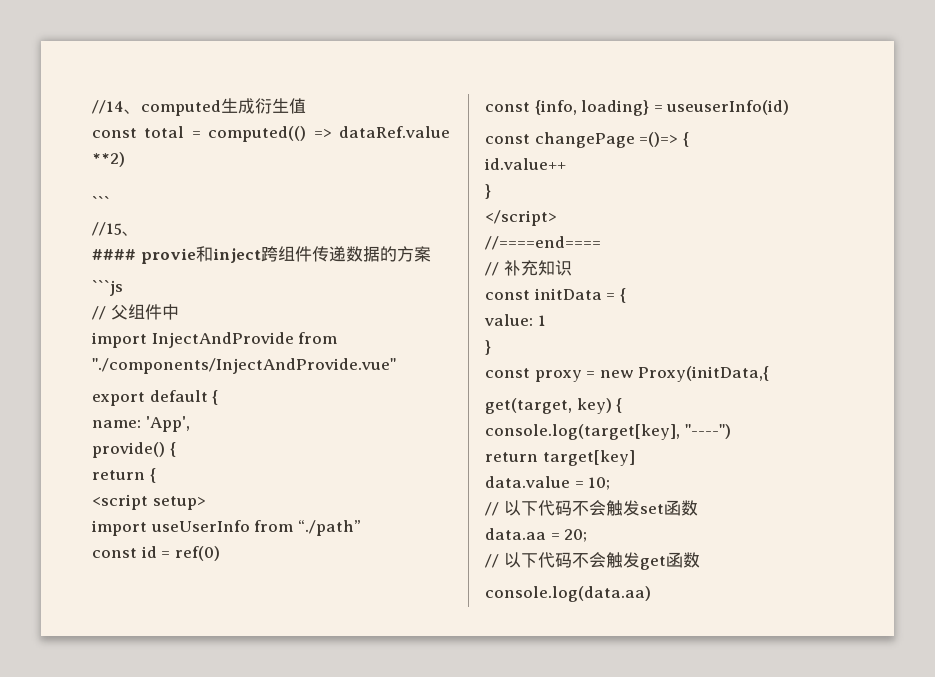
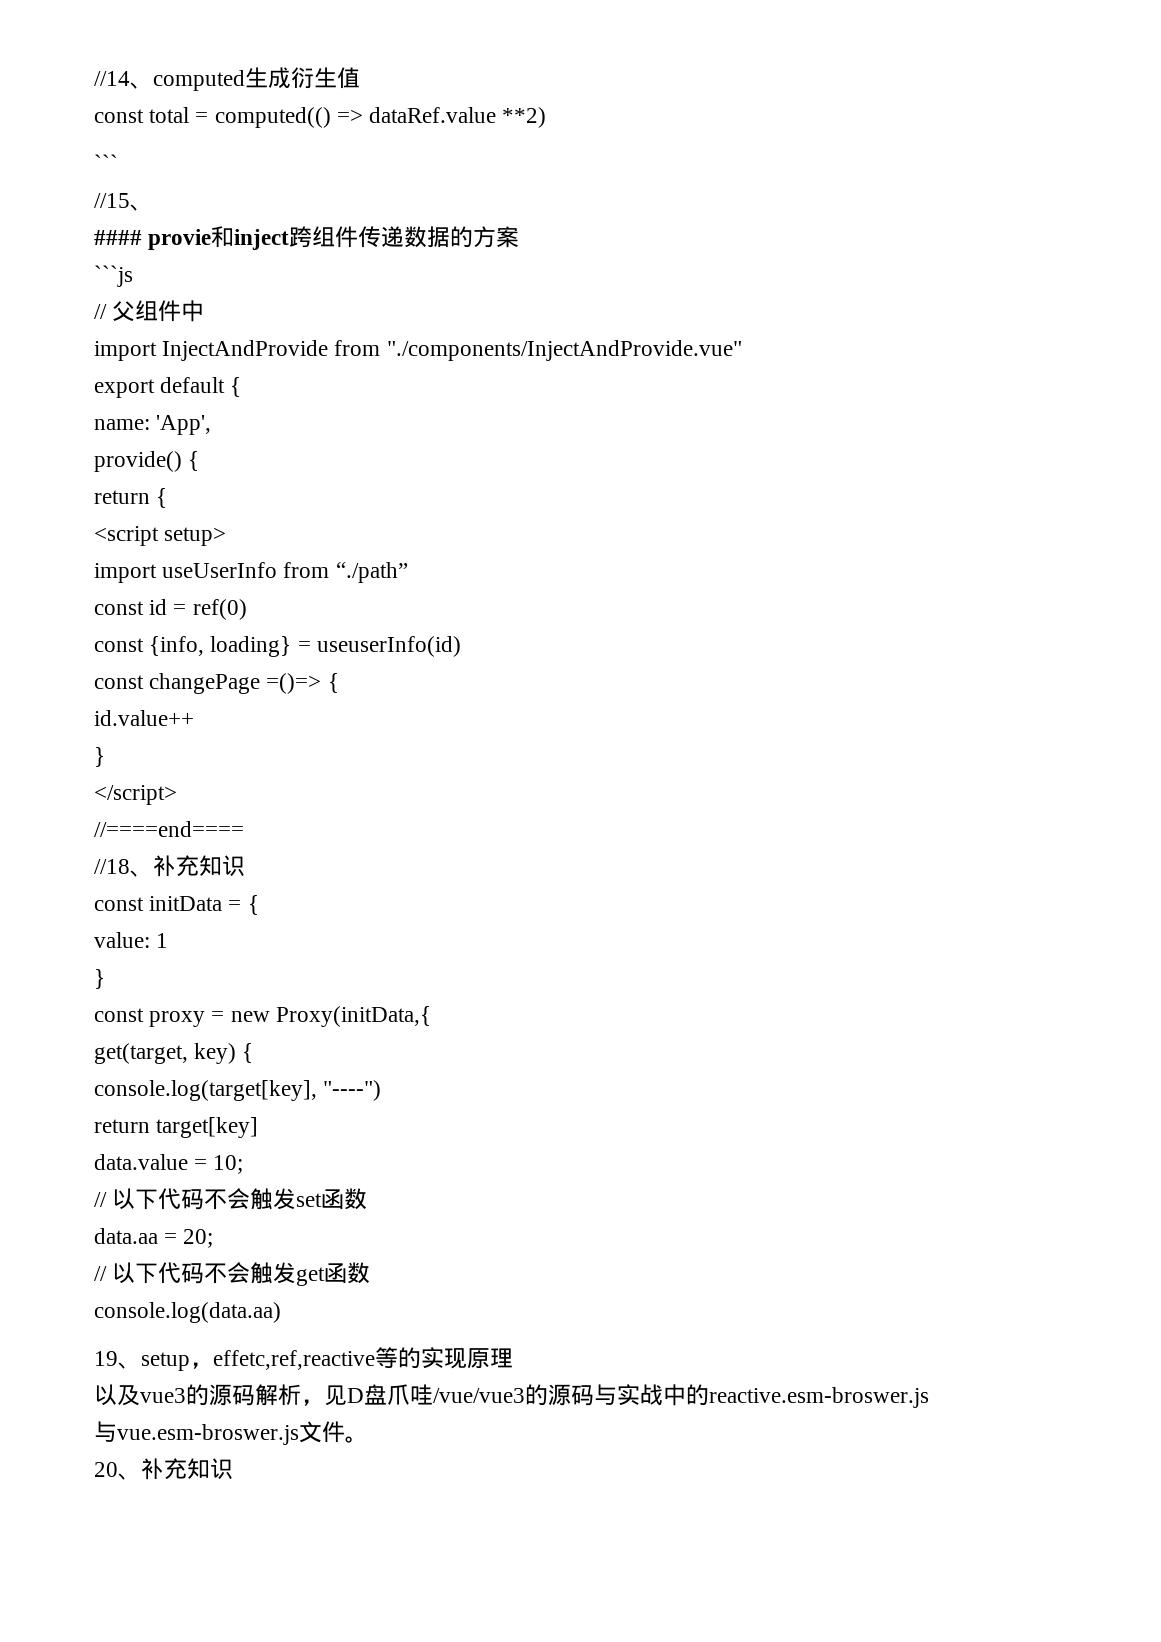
- // 补充知识
+ //18、补充知识
+ 19、setup，effetc,ref,reactive等的实现原理
+ 以及vue3的源码解析，见D盘爪哇/vue/vue3的源码与实战中的reactive.esm-broswer.js
+ 与vue.esm-broswer.js文件。
+ 20、补充知识

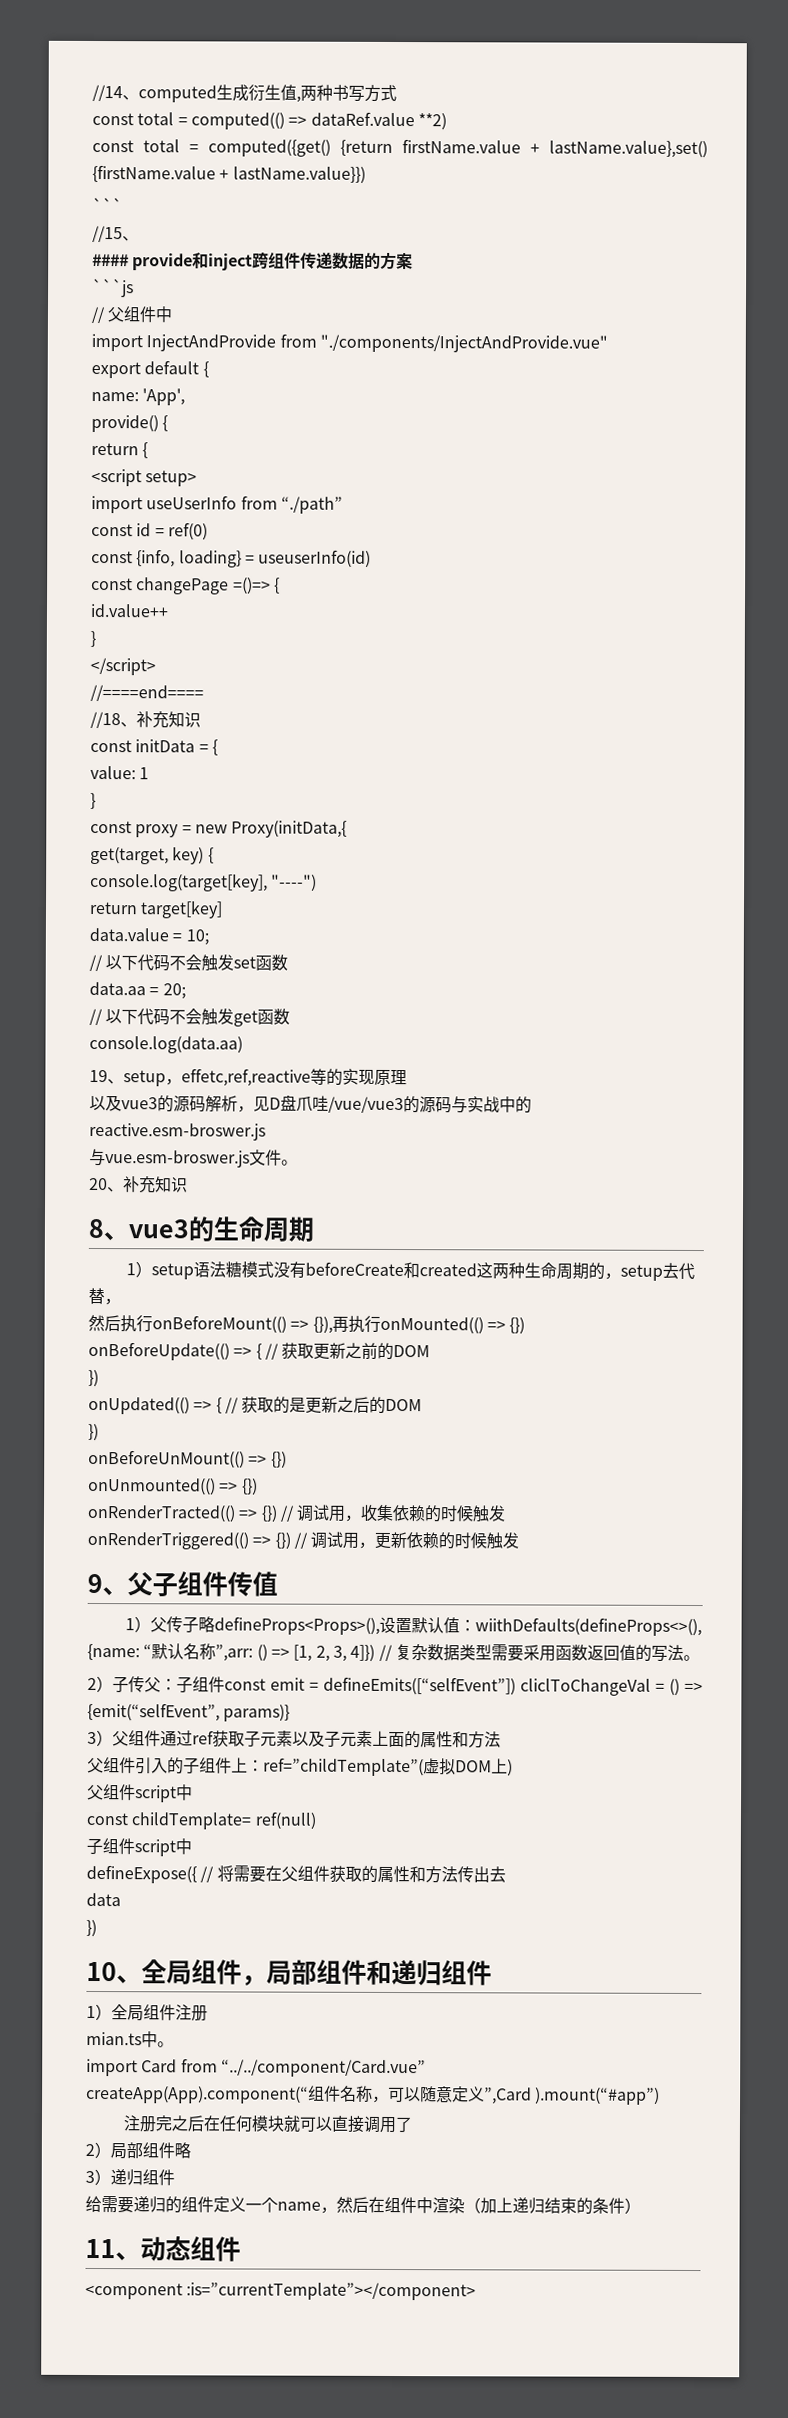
- //14、computed生成衍生值
+ //14、computed生成衍生值,两种书写方式
+ const total = computed({get() {return firstName.value + lastName.value},set() {firstName.value + lastName.value}})
- #### provie和inject跨组件传递数据的方案
+ #### provide和inject跨组件传递数据的方案
+ 8、vue3的生命周期
+ 1）setup语法糖模式没有beforeCreate和created这两种生命周期的，setup去代替，
+ 然后执行onBeforeMount(() => {}),再执行onMounted(() => {})
+ onBeforeUpdate(() => { // 获取更新之前的DOM
+ })
+ onUpdated(() => { // 获取的是更新之后的DOM
+ })
+ onBeforeUnMount(() => {})
+ onUnmounted(() => {})
+ onRenderTracted(() => {}) // 调试用，收集依赖的时候触发
+ onRenderTriggered(() => {}) // 调试用，更新依赖的时候触发
+ 9、父子组件传值
+ 1）父传子略defineProps<Props>(),设置默认值：wiithDefaults(defineProps<>(), {name: “默认名称”,arr: () => [1, 2, 3, 4]}) // 复杂数据类型需要采用函数返回值的写法。
+ 2）子传父：子组件const emit = defineEmits([“selfEvent”]) cliclToChangeVal = () => {emit(“selfEvent”, params)}
+ 3）父组件通过ref获取子元素以及子元素上面的属性和方法
+ 父组件引入的子组件上：ref=”childTemplate”(虚拟DOM上)
+ 父组件script中
+ const childTemplate= ref(null)
+ 子组件script中
+ defineExpose({ // 将需要在父组件获取的属性和方法传出去
+ data
+ })
+ 10、全局组件，局部组件和递归组件
+ 1）全局组件注册
+ mian.ts中。
+ import Card from “../../component/Card.vue”
+ createApp(App).component(“组件名称，可以随意定义”,Card ).mount(“#app”)
+ 注册完之后在任何模块就可以直接调用了
+ 2）局部组件略
+ 3）递归组件
+ 给需要递归的组件定义一个name，然后在组件中渲染（加上递归结束的条件）
+ 11、动态组件
+ <component :is=”currentTemplate”></component>

